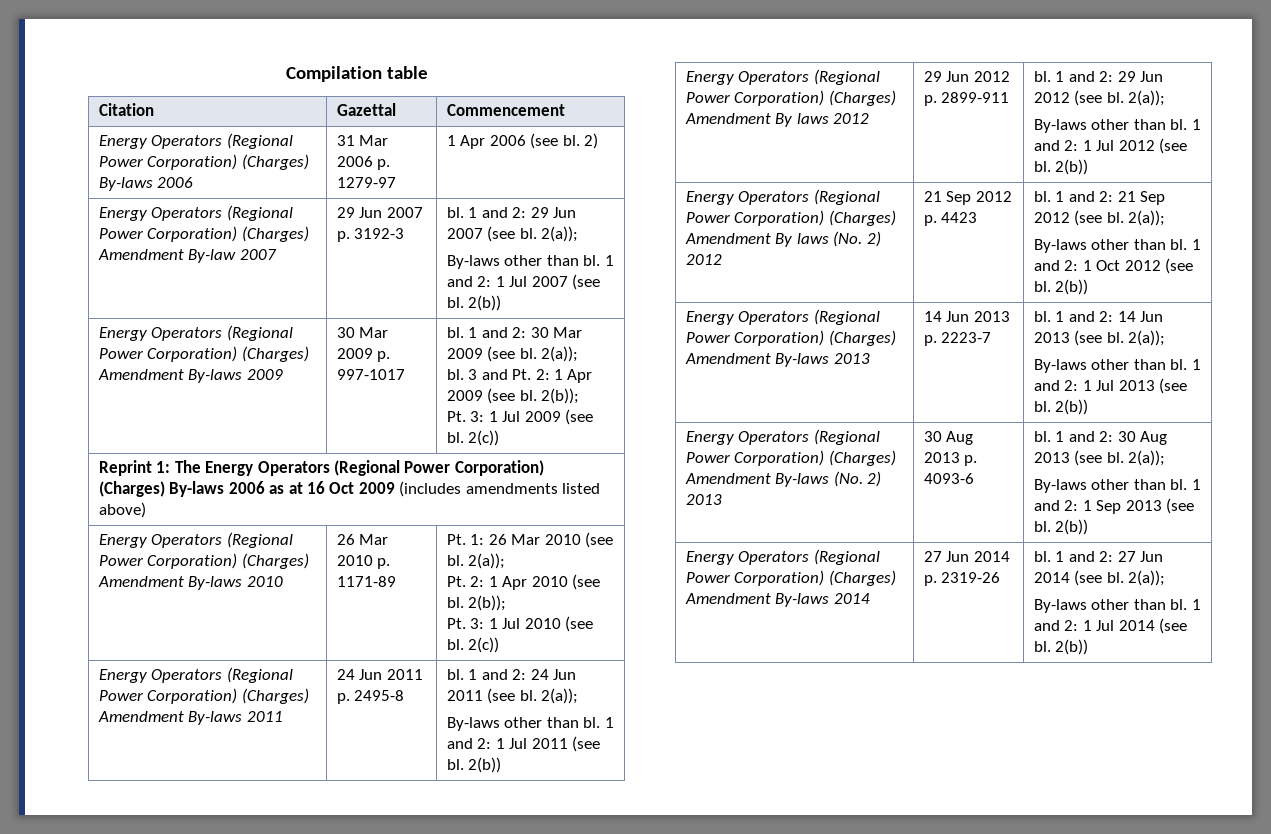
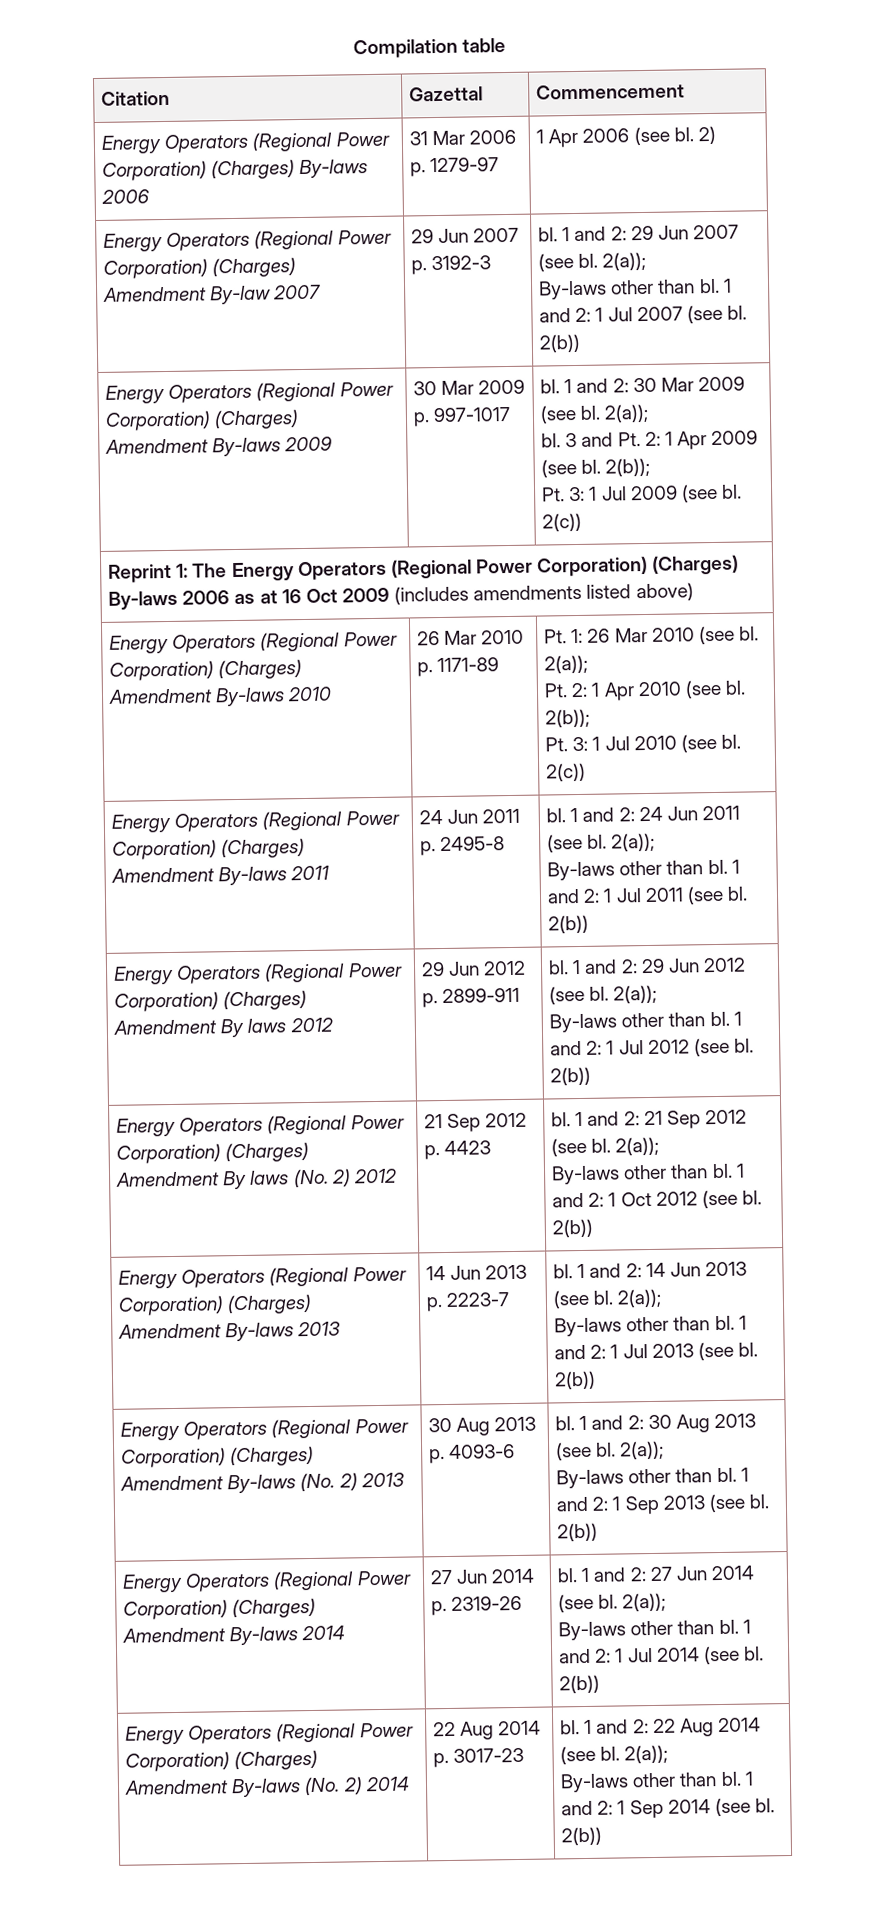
+ Energy Operators (Regional Power Corporation) (Charges) Amendment By-laws (No. 2) 2014 | 22 Aug 2014 p. 3017-23 | bl. 1 and 2: 22 Aug 2014 (see bl. 2(a));
+ By-laws other than bl. 1 and 2: 1 Sep 2014 (see bl. 2(b))

